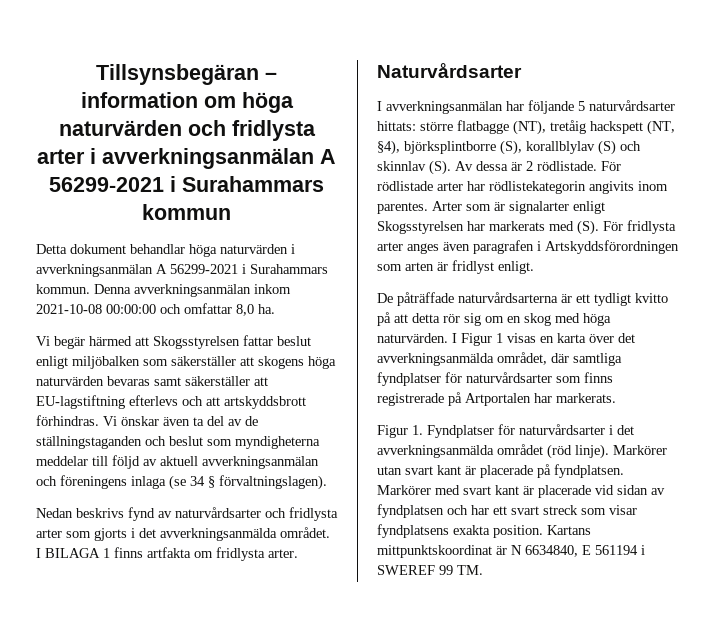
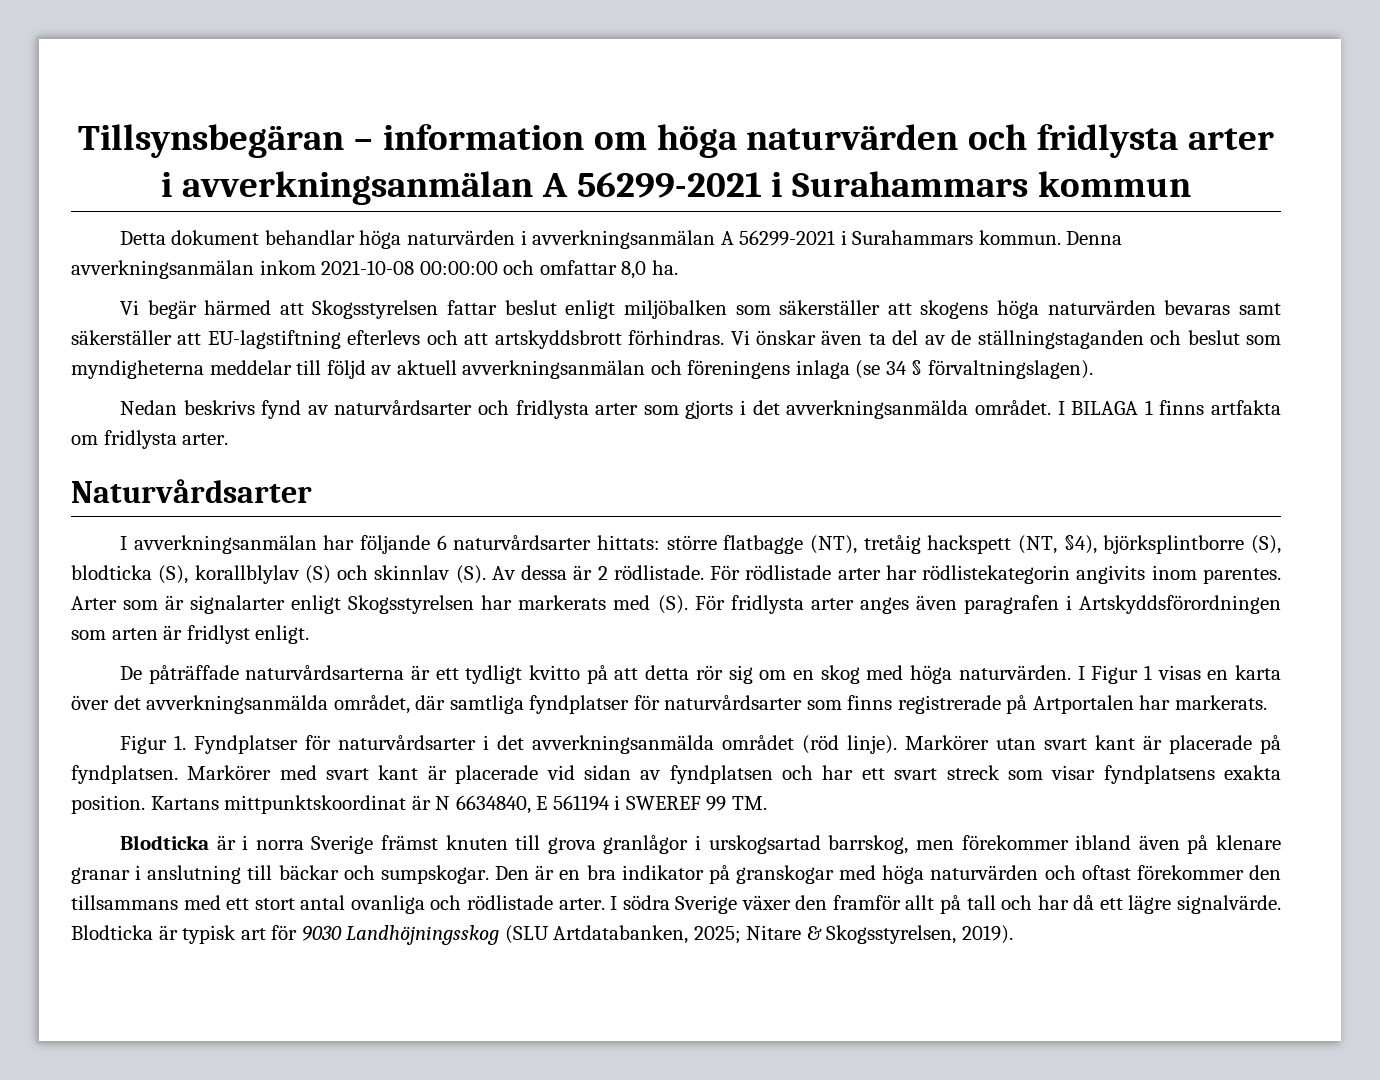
- I avverkningsanmälan har följande 5 naturvårdsarter hittats: större flatbagge (NT), tretåig hackspett (NT, §4), björksplintborre (S), korallblylav (S) och skinnlav (S). Av dessa är 2 rödlistade.
+ I avverkningsanmälan har följande 6 naturvårdsarter hittats: större flatbagge (NT), tretåig hackspett (NT, §4), björksplintborre (S), blodticka (S), korallblylav (S) och skinnlav (S). Av dessa är 2 rödlistade.
+ Blodticka är i norra Sverige främst knuten till grova granlågor i urskogsartad barrskog, men förekommer ibland även på klenare granar i anslutning till bäckar och sumpskogar. Den är en bra indikator på granskogar med höga naturvärden och oftast förekommer den tillsammans med ett stort antal ovanliga och rödlistade arter. I södra Sverige växer den framför allt på tall och har då ett lägre signalvärde. Blodticka är typisk art för 9030 Landhöjningsskog (SLU Artdatabanken, 2025; Nitare & Skogsstyrelsen, 2019).

